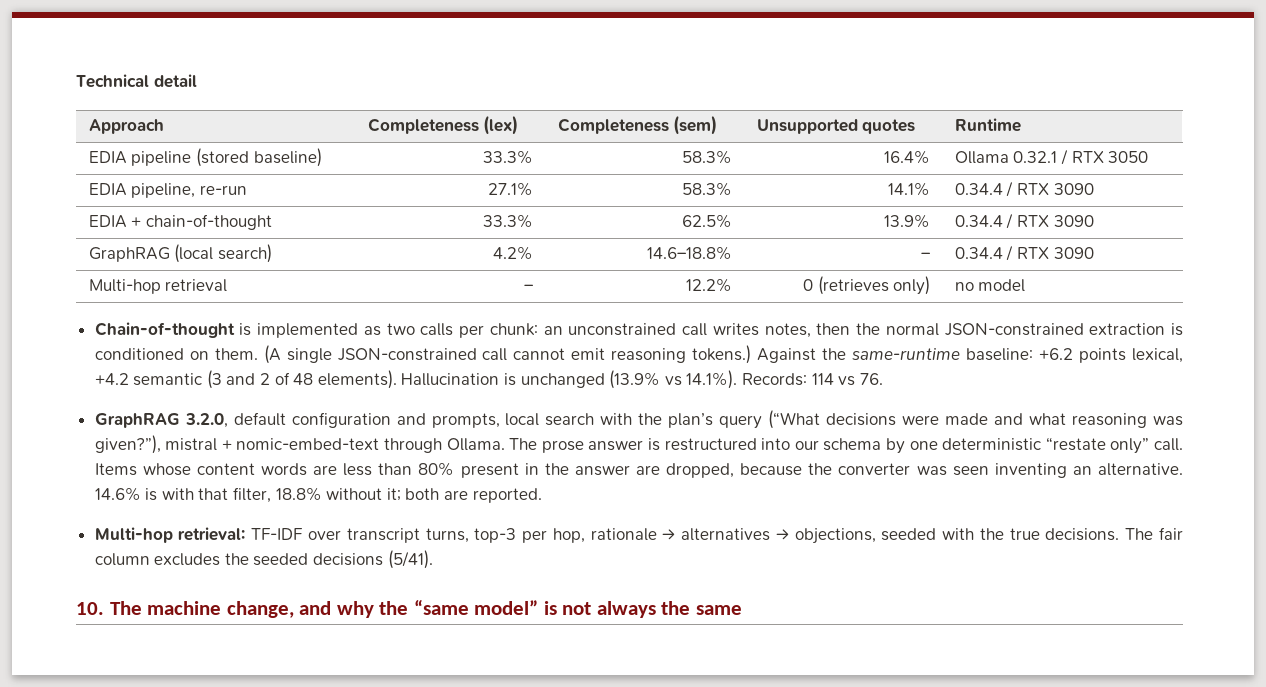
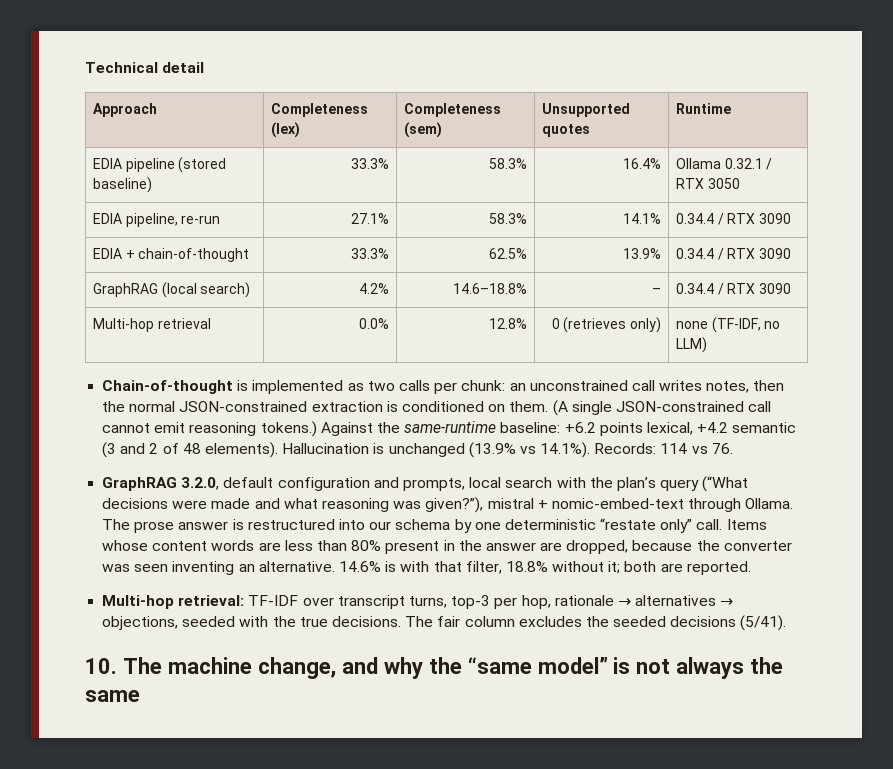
- Multi-hop retrieval | – | 12.2% | 0 (retrieves only) | no model
+ Multi-hop retrieval | 0.0% | 12.8% | 0 (retrieves only) | none (TF-IDF, no LLM)

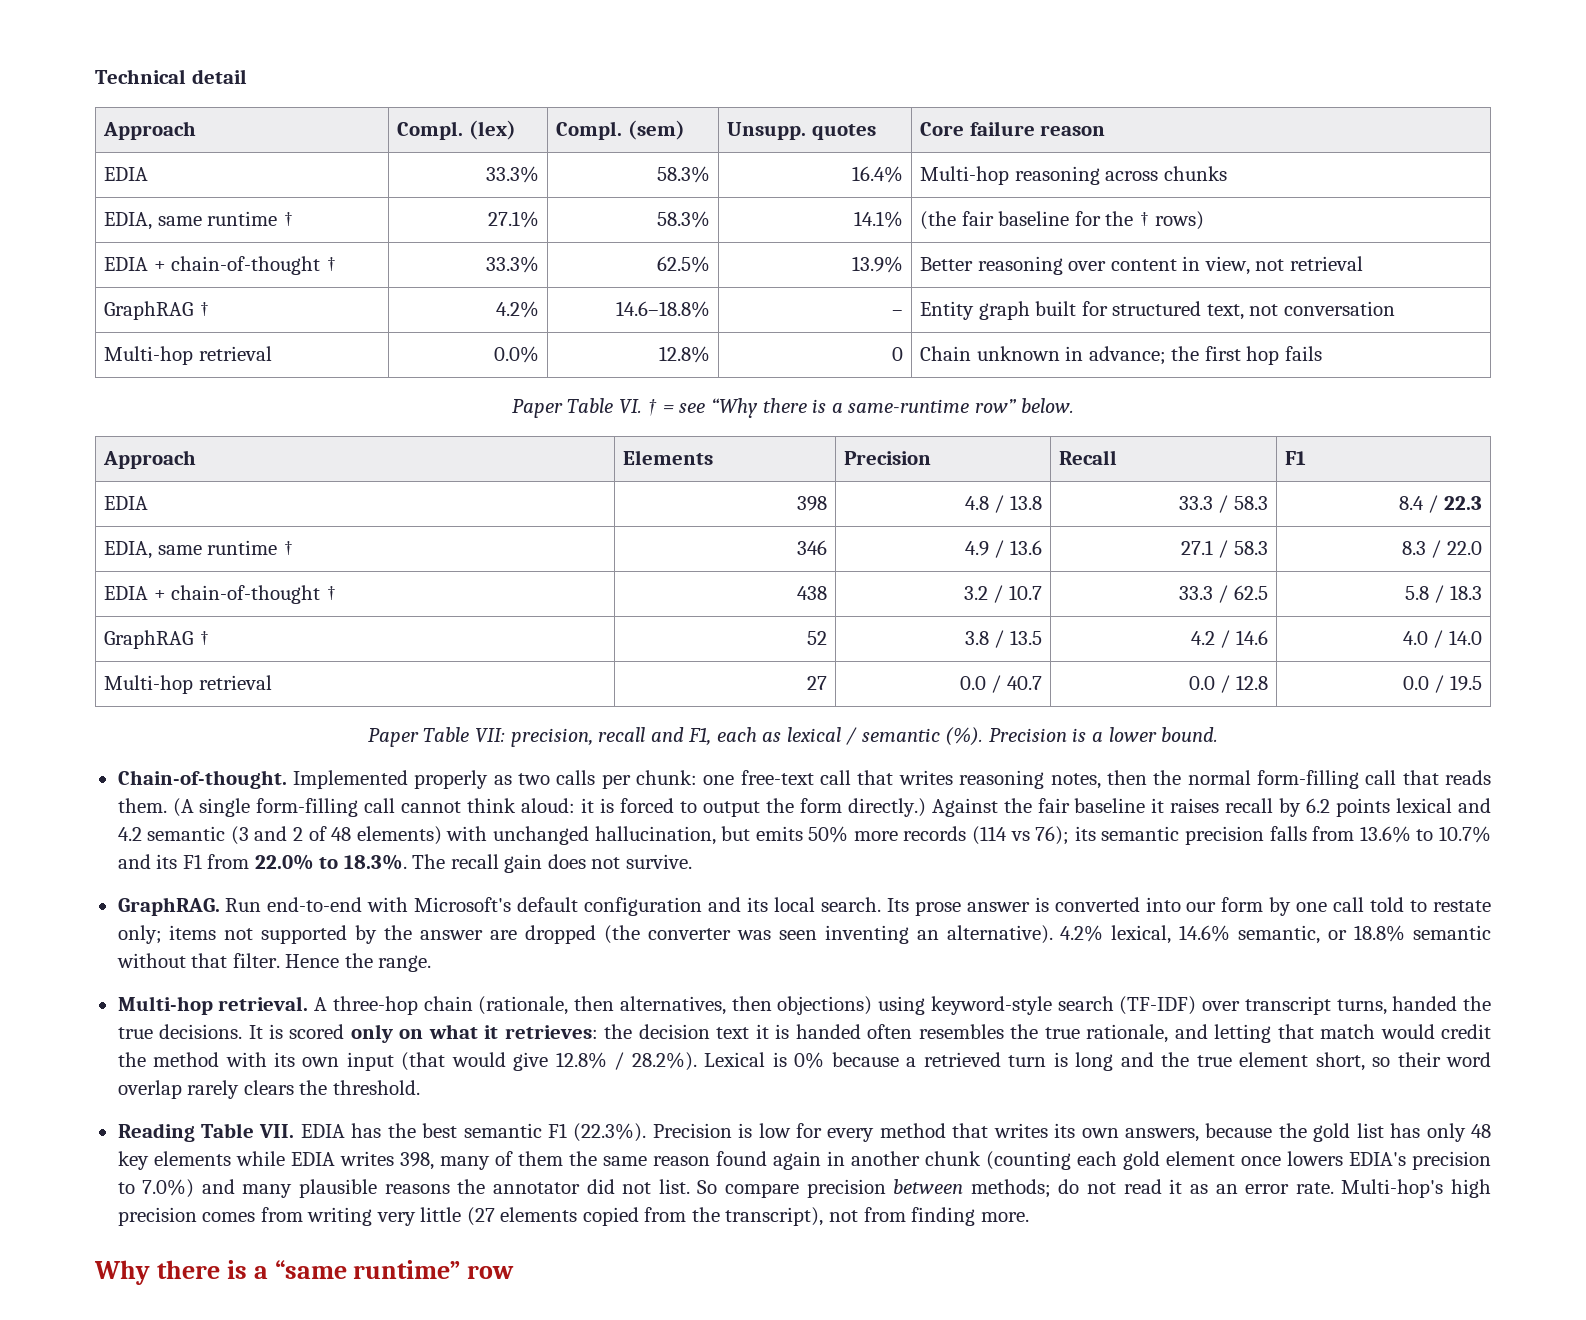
- Approach | Completeness (lex) | Completeness (sem) | Unsupported quotes | Runtime
- EDIA pipeline (stored baseline) | 33.3% | 58.3% | 16.4% | Ollama 0.32.1 / RTX 3050
- EDIA pipeline, re-run | 27.1% | 58.3% | 14.1% | 0.34.4 / RTX 3090
- EDIA + chain-of-thought | 33.3% | 62.5% | 13.9% | 0.34.4 / RTX 3090
- GraphRAG (local search) | 4.2% | 14.6–18.8% | – | 0.34.4 / RTX 3090
+ Approach | Compl. (lex) | Compl. (sem) | Unsupp. quotes | Core failure reason
+ EDIA | 33.3% | 58.3% | 16.4% | Multi-hop reasoning across chunks
+ EDIA, same runtime † | 27.1% | 58.3% | 14.1% | (the fair baseline for the † rows)
+ EDIA + chain-of-thought † | 33.3% | 62.5% | 13.9% | Better reasoning over content in view, not retrieval
+ GraphRAG † | 4.2% | 14.6–18.8% | – | Entity graph built for structured text, not conversation
- Multi-hop retrieval | 0.0% | 12.8% | 0 (retrieves only) | none (TF-IDF, no LLM)
- Chain-of-thought is implemented as two calls per chunk: an unconstrained call writes notes, then the normal JSON-constrained extraction is conditioned on them.
+ Multi-hop retrieval | 0.0% | 12.8% | 0 | Chain unknown in advance; the first hop fails
+ Paper Table VI. † = see “Why there is a same-runtime row” below.
+ Approach | Elements | Precision | Recall | F1
+ EDIA | 398 | 4.8 / 13.8 | 33.3 / 58.3 | 8.4 / 22.3
+ EDIA, same runtime † | 346 | 4.9 / 13.6 | 27.1 / 58.3 | 8.3 / 22.0
+ EDIA + chain-of-thought † | 438 | 3.2 / 10.7 | 33.3 / 62.5 | 5.8 / 18.3
+ GraphRAG † | 52 | 3.8 / 13.5 | 4.2 / 14.6 | 4.0 / 14.0
+ Multi-hop retrieval | 27 | 0.0 / 40.7 | 0.0 / 12.8 | 0.0 / 19.5
+ Paper Table VII: precision, recall and F1, each as lexical / semantic (%). Precision is a lower bound.
+ Chain-of-thought. Implemented properly as two calls per chunk: one free-text call that writes reasoning notes, then the normal form-filling call that reads them.
- (A single JSON-constrained call cannot emit reasoning tokens.) Against the same-runtime baseline: +6.2 points lexical, +4.2 semantic (3 and 2 of 48 elements). Hallucination is unchanged (13.9% vs 14.1%). Records: 114 vs 76.
- GraphRAG 3.2.0, default configuration and prompts, local search with the plan’s query (“What decisions were made and what reasoning was given?”), mistral + nomic-embed-text through Ollama. The prose answer is restructured into our schema by one deterministic “restate only” call. Items whose content words are less than 80% present in the answer are dropped, because the converter was seen inventing an alternative. 14.6% is with that filter, 18.8% without it; both are reported.
- Multi-hop retrieval: TF-IDF over transcript turns, top-3 per hop, rationale → alternatives → objections, seeded with the true decisions. The fair column excludes the seeded decisions (5/41).
- 10. The machine change, and why the “same model” is not always the same
+ (A single form-filling call cannot think aloud: it is forced to output the form directly.) Against the fair baseline it raises recall by 6.2 points lexical and 4.2 semantic (3 and 2 of 48 elements) with unchanged hallucination, but emits 50% more records (114 vs 76); its semantic precision falls from 13.6% to 10.7% and its F1 from 22.0% to 18.3%. The recall gain does not survive.
+ GraphRAG. Run end-to-end with Microsoft's default configuration and its local search. Its prose answer is converted into our form by one call told to restate only; items not supported by the answer are dropped (the converter was seen inventing an alternative). 4.2% lexical, 14.6% semantic, or 18.8% semantic without that filter. Hence the range.
+ Multi-hop retrieval. A three-hop chain (rationale, then alternatives, then objections) using keyword-style search (TF-IDF) over transcript turns, handed the true decisions. It is scored only on what it retrieves: the decision text it is handed often resembles the true rationale, and letting that match would credit the method with its own input (that would give 12.8% / 28.2%). Lexical is 0% because a retrieved turn is long and the true element short, so their word overlap rarely clears the threshold.
+ Reading Table VII. EDIA has the best semantic F1 (22.3%). Precision is low for every method that writes its own answers, because the gold list has only 48 key elements while EDIA writes 398, many of them the same reason found again in another chunk (counting each gold element once lowers EDIA's precision to 7.0%) and many plausible reasons the annotator did not list. So compare precision between methods; do not read it as an error rate. Multi-hop's high precision comes from writing very little (27 elements copied from the transcript), not from finding more.
+ Why there is a “same runtime” row

